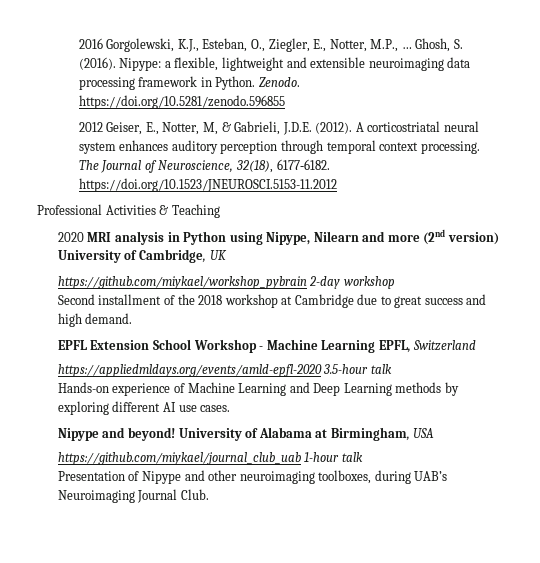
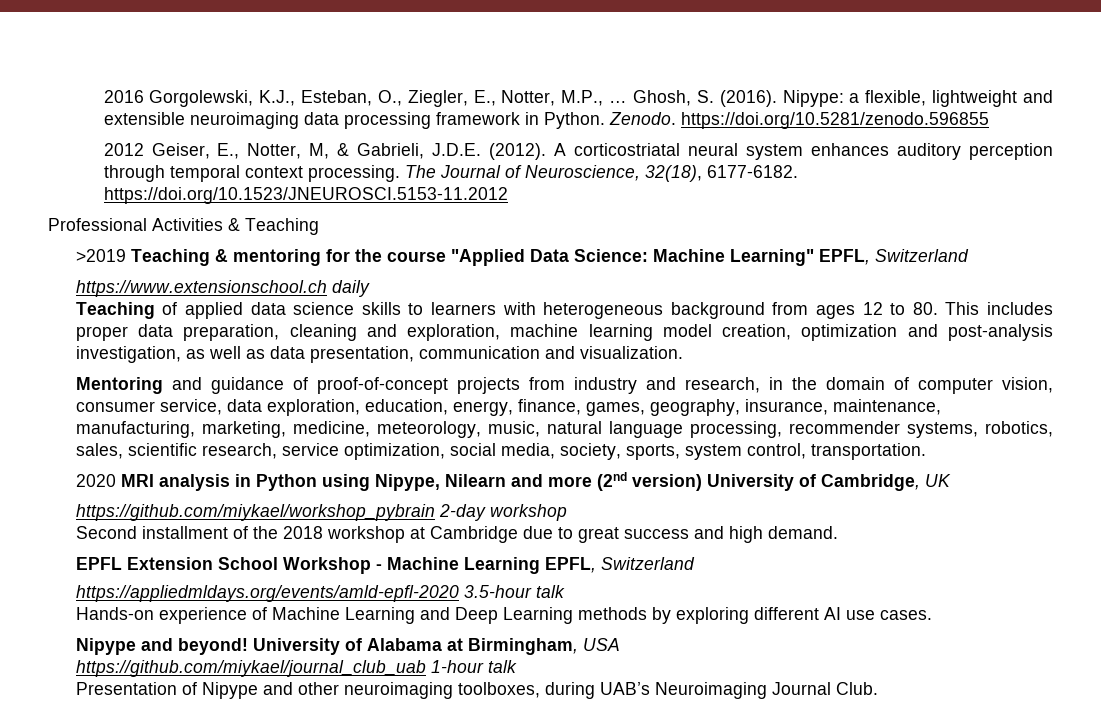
+ >2019 Teaching & mentoring for the course "Applied Data Science: Machine Learning" EPFL, Switzerland
+ https://www.extensionschool.ch daily
+ Teaching of applied data science skills to learners with heterogeneous background from ages 12 to 80. This includes proper data preparation, cleaning and exploration, machine learning model creation, optimization and post-analysis investigation, as well as data presentation, communication and visualization.
+ Mentoring and guidance of proof-of-concept projects from industry and research, in the domain of computer vision, consumer service, data exploration, education, energy, finance, games, geography, insurance, maintenance, manufacturing, marketing, medicine, meteorology, music, natural language processing, recommender systems, robotics, sales, scientific research, service optimization, social media, society, sports, system control, transportation.

